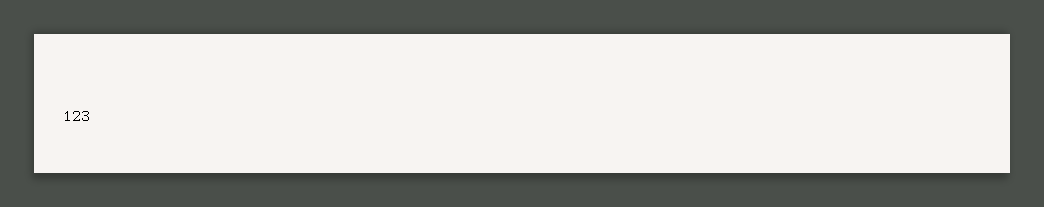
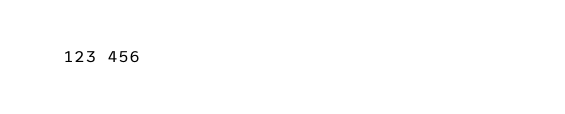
- 123
+ 123 456

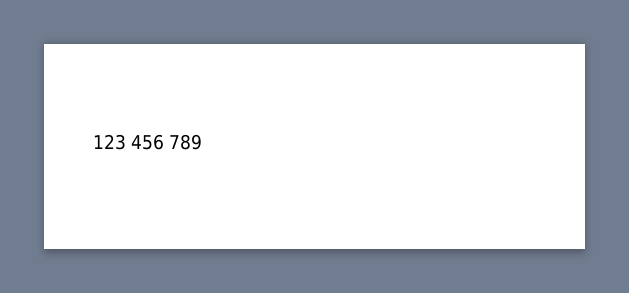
- 123 456
+ 123 456 789

